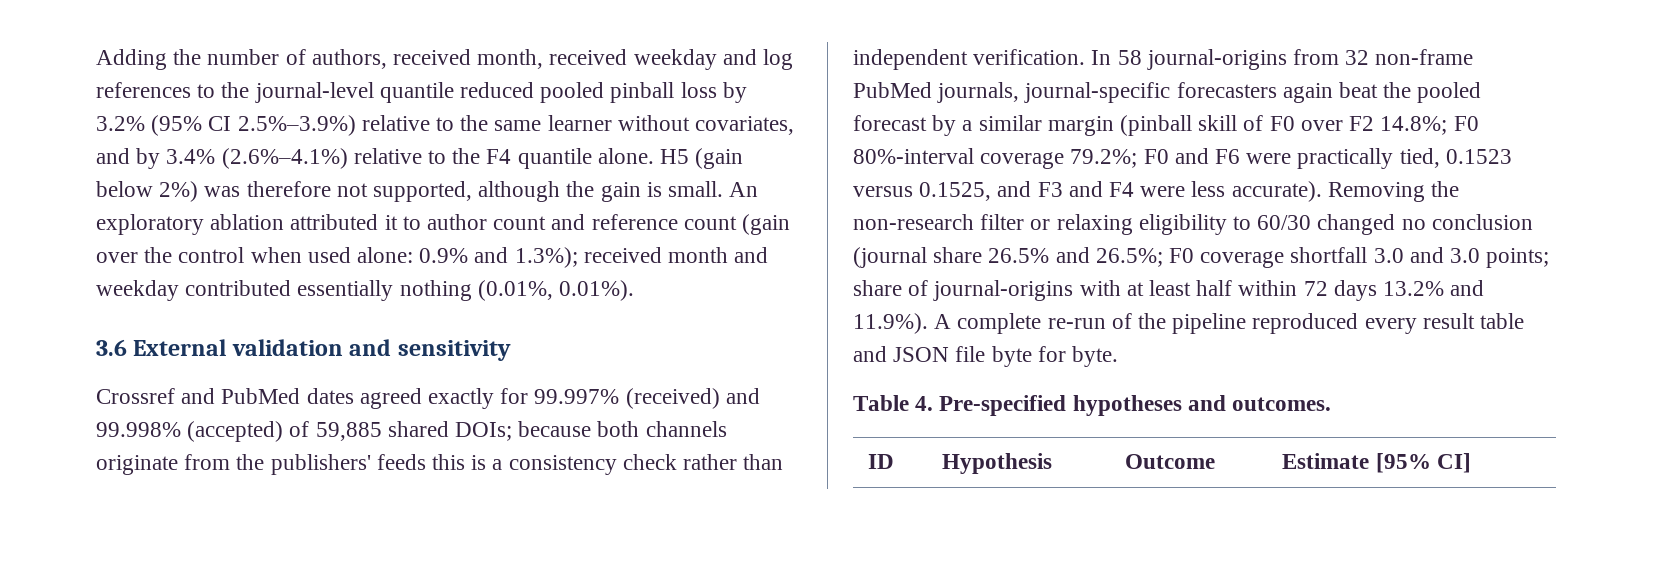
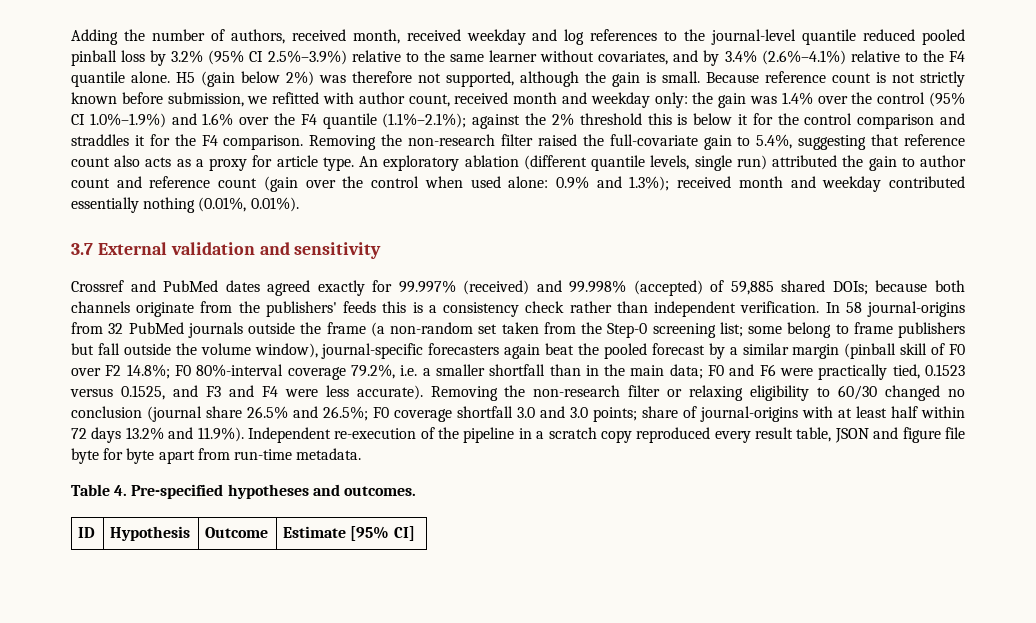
- An exploratory ablation attributed it to author count and reference count (gain over the control when used alone: 0.9% and 1.3%); received month and weekday contributed essentially nothing (0.01%, 0.01%).
+ Because reference count is not strictly known before submission, we refitted with author count, received month and weekday only: the gain was 1.4% over the control (95% CI 1.0%–1.9%) and 1.6% over the F4 quantile (1.1%–2.1%); against the 2% threshold this is below it for the control comparison and straddles it for the F4 comparison. Removing the non-research filter raised the full-covariate gain to 5.4%, suggesting that reference count also acts as a proxy for article type. An exploratory ablation (different quantile levels, single run) attributed the gain to author count and reference count (gain over the control when used alone: 0.9% and 1.3%); received month and weekday contributed essentially nothing (0.01%, 0.01%).
- 3.6 External validation and sensitivity
+ 3.7 External validation and sensitivity
- In 58 journal-origins from 32 non-frame PubMed journals, journal-specific forecasters again beat the pooled forecast by a similar margin (pinball skill of F0 over F2 14.8%; F0 80%-interval coverage 79.2%; F0 and F6 were practically tied, 0.1523 versus 0.1525, and F3 and F4 were less accurate).
+ In 58 journal-origins from 32 PubMed journals outside the frame (a non-random set taken from the Step-0 screening list; some belong to frame publishers but fall outside the volume window), journal-specific forecasters again beat the pooled forecast by a similar margin (pinball skill of F0 over F2 14.8%; F0 80%-interval coverage 79.2%, i.e. a smaller shortfall than in the main data; F0 and F6 were practically tied, 0.1523 versus 0.1525, and F3 and F4 were less accurate).
- Removing the non-research filter or relaxing eligibility to 60/30 changed no conclusion (journal share 26.5% and 26.5%; F0 coverage shortfall 3.0 and 3.0 points; share of journal-origins with at least half within 72 days 13.2% and 11.9%). A complete re-run of the pipeline reproduced every result table and JSON file byte for byte.
+ Removing the non-research filter or relaxing eligibility to 60/30 changed no conclusion (journal share 26.5% and 26.5%; F0 coverage shortfall 3.0 and 3.0 points; share of journal-origins with at least half within 72 days 13.2% and 11.9%). Independent re-execution of the pipeline in a scratch copy reproduced every result table, JSON and figure file byte for byte apart from run-time metadata.

